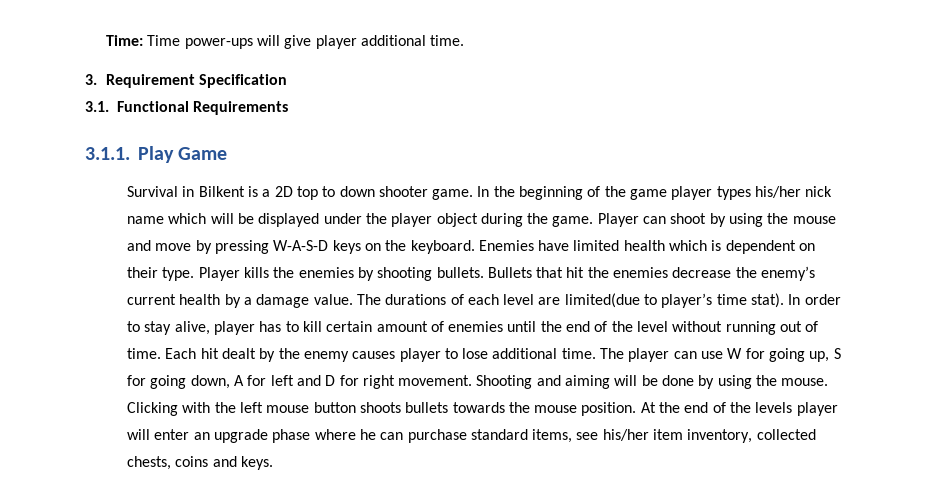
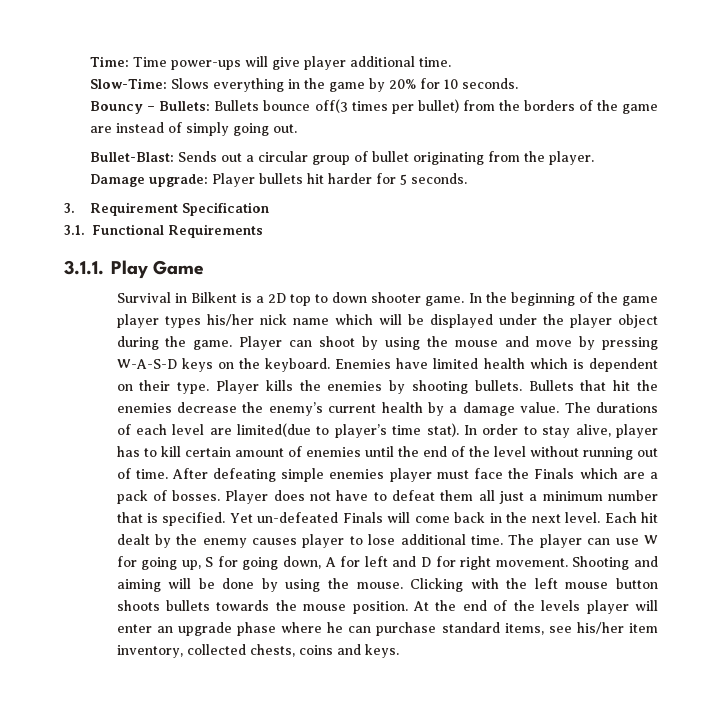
+ Slow-Time: Slows everything in the game by 20% for 10 seconds.
+ Bouncy – Bullets: Bullets bounce off(3 times per bullet) from the borders of the game are instead of simply going out.
+ Bullet-Blast: Sends out a circular group of bullet originating from the player.
+ Damage upgrade: Player bullets hit harder for 5 seconds.
+ After defeating simple enemies player must face the Finals which are a pack of bosses. Player does not have to defeat them all just a minimum number that is specified. Yet un-defeated Finals will come back in the next level.

